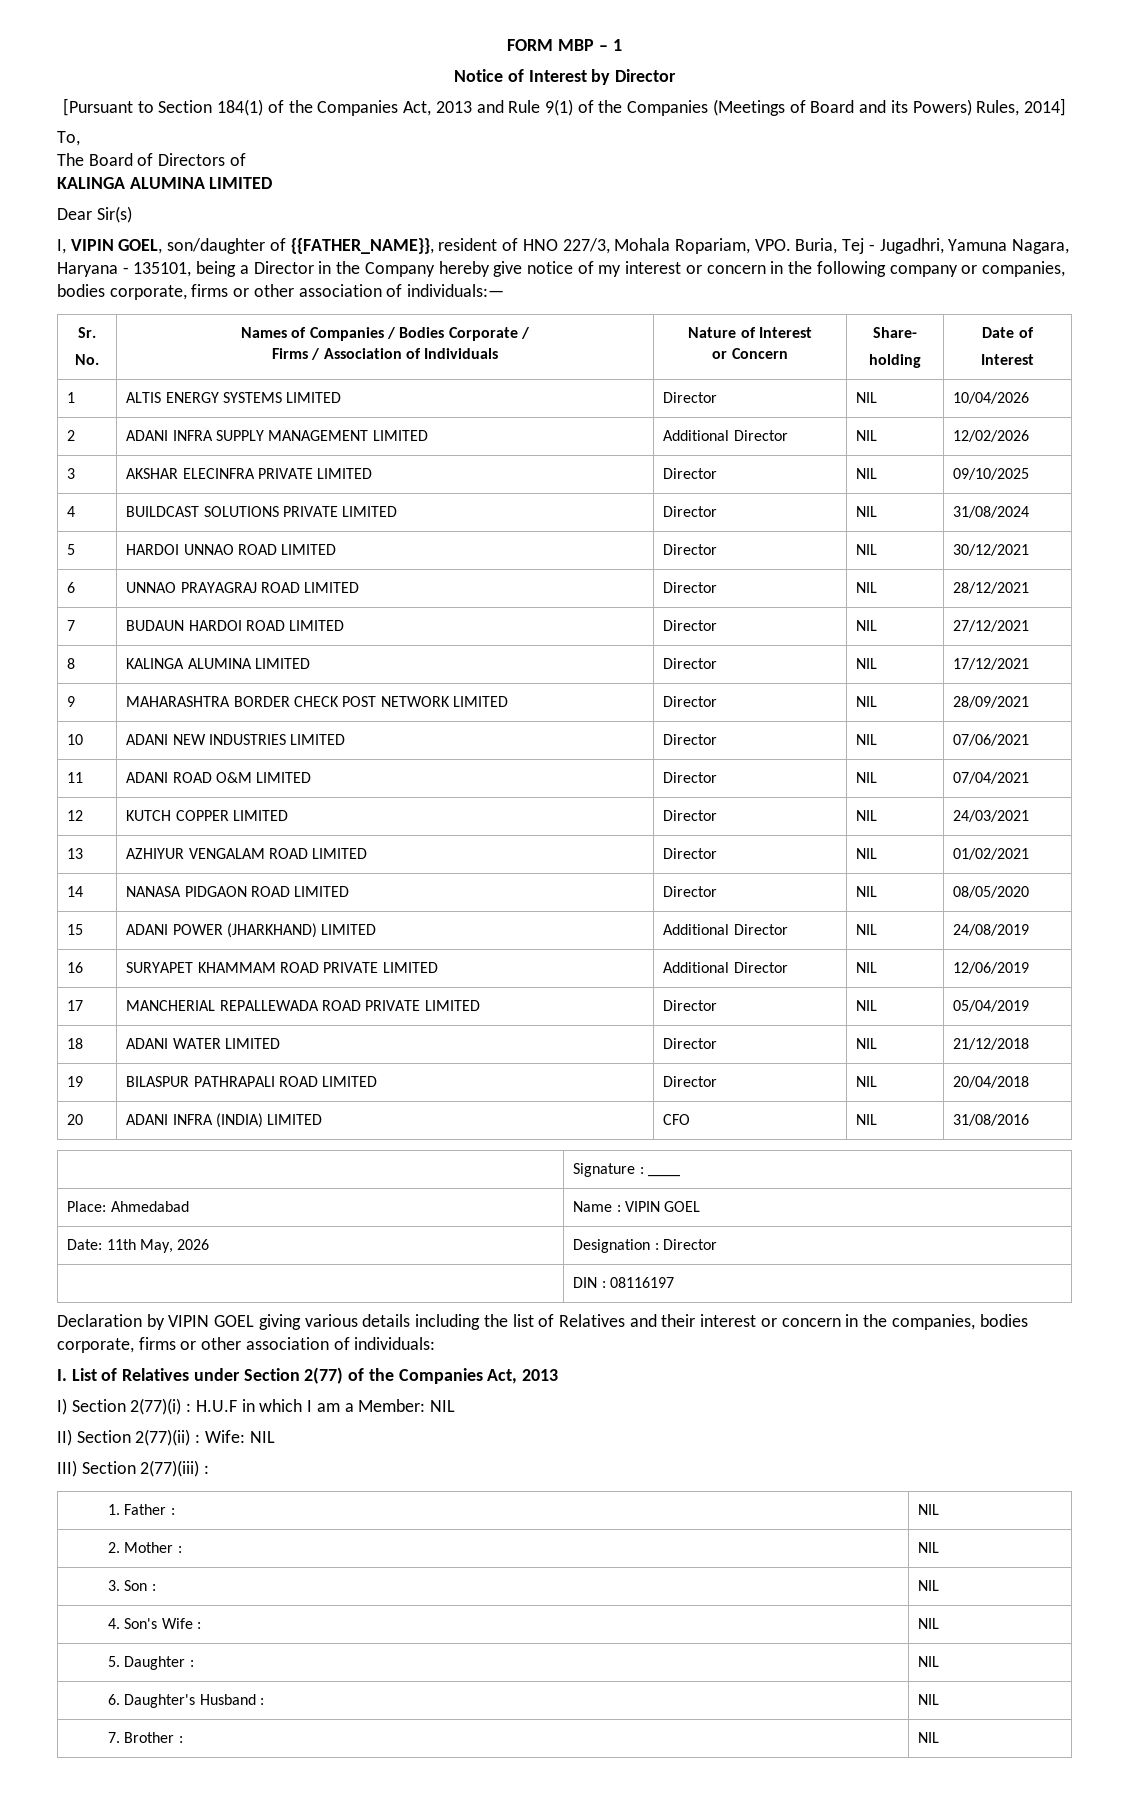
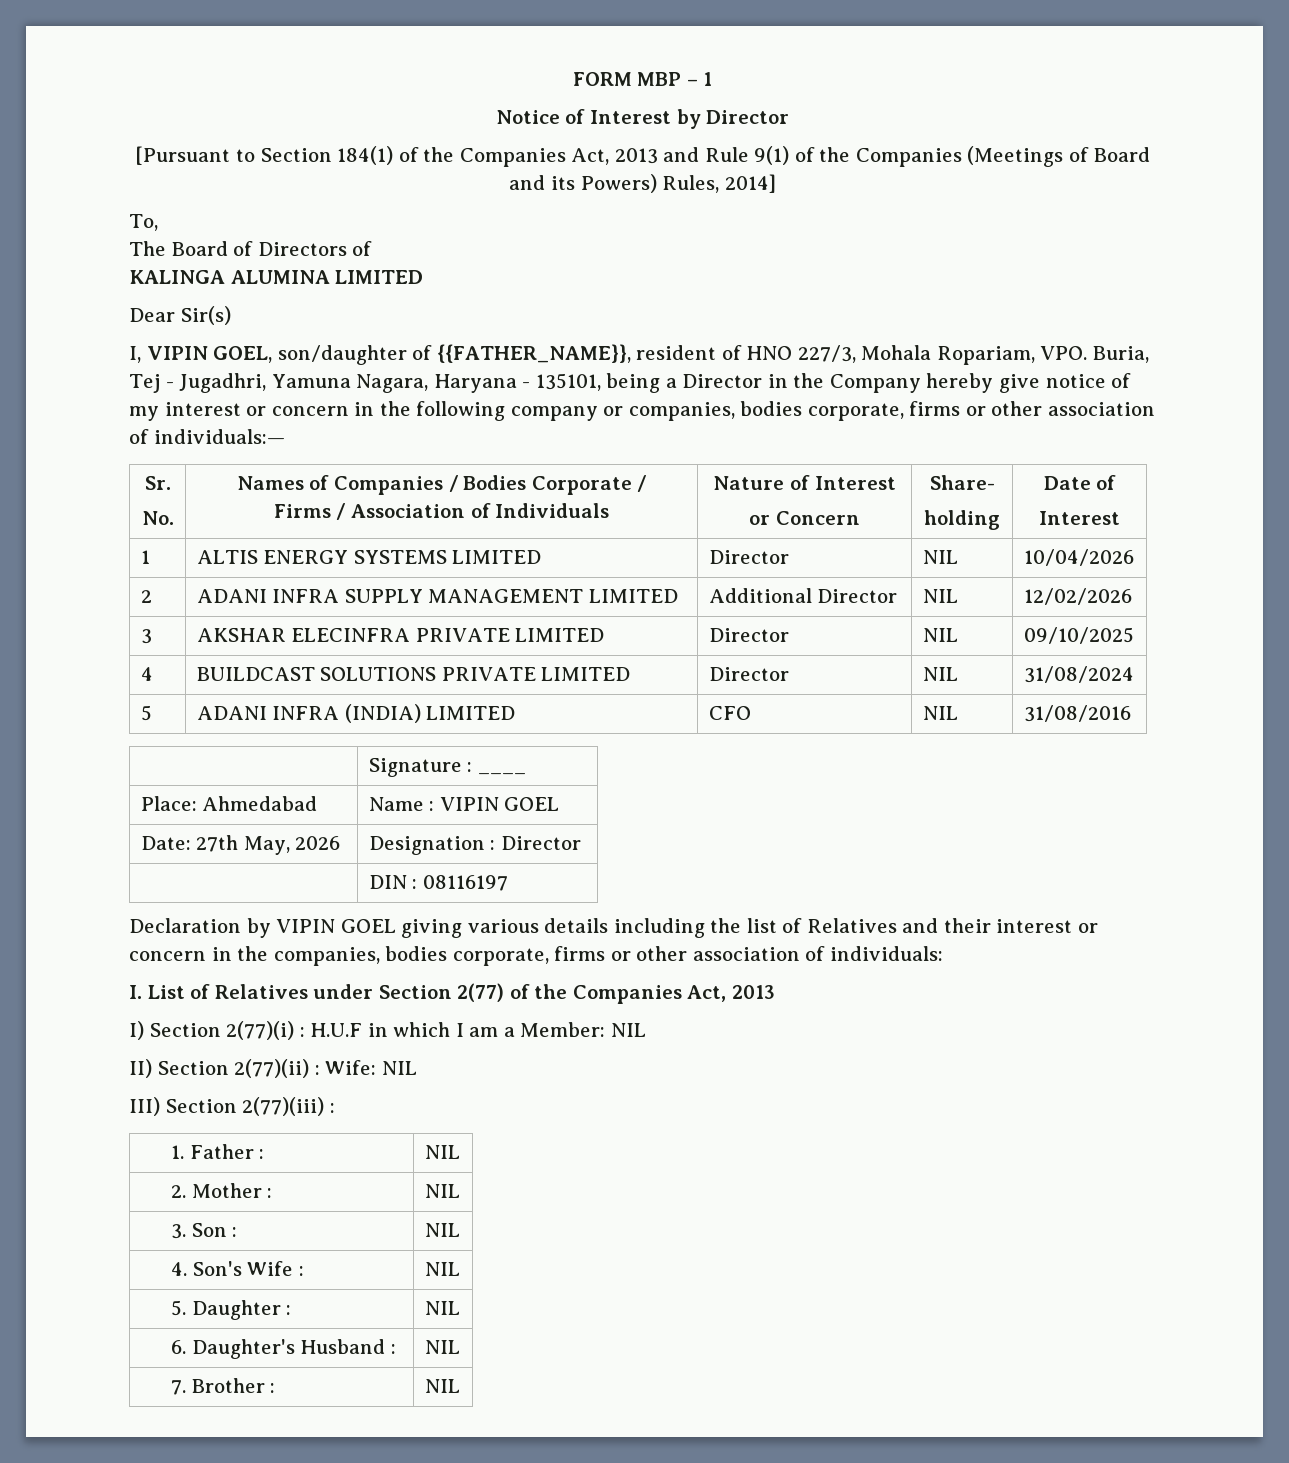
- 5 | HARDOI UNNAO ROAD LIMITED | Director | NIL | 30/12/2021
- 6 | UNNAO PRAYAGRAJ ROAD LIMITED | Director | NIL | 28/12/2021
- 7 | BUDAUN HARDOI ROAD LIMITED | Director | NIL | 27/12/2021
- 8 | KALINGA ALUMINA LIMITED | Director | NIL | 17/12/2021
- 9 | MAHARASHTRA BORDER CHECK POST NETWORK LIMITED | Director | NIL | 28/09/2021
- 10 | ADANI NEW INDUSTRIES LIMITED | Director | NIL | 07/06/2021
- 11 | ADANI ROAD O&M LIMITED | Director | NIL | 07/04/2021
- 12 | KUTCH COPPER LIMITED | Director | NIL | 24/03/2021
- 13 | AZHIYUR VENGALAM ROAD LIMITED | Director | NIL | 01/02/2021
- 14 | NANASA PIDGAON ROAD LIMITED | Director | NIL | 08/05/2020
- 15 | ADANI POWER (JHARKHAND) LIMITED | Additional Director | NIL | 24/08/2019
- 16 | SURYAPET KHAMMAM ROAD PRIVATE LIMITED | Additional Director | NIL | 12/06/2019
- 17 | MANCHERIAL REPALLEWADA ROAD PRIVATE LIMITED | Director | NIL | 05/04/2019
- 18 | ADANI WATER LIMITED | Director | NIL | 21/12/2018
- 19 | BILASPUR PATHRAPALI ROAD LIMITED | Director | NIL | 20/04/2018
- 20 | ADANI INFRA (INDIA) LIMITED | CFO | NIL | 31/08/2016
+ 5 | ADANI INFRA (INDIA) LIMITED | CFO | NIL | 31/08/2016
- Date: 11th May, 2026 | Designation : Director
+ Date: 27th May, 2026 | Designation : Director

